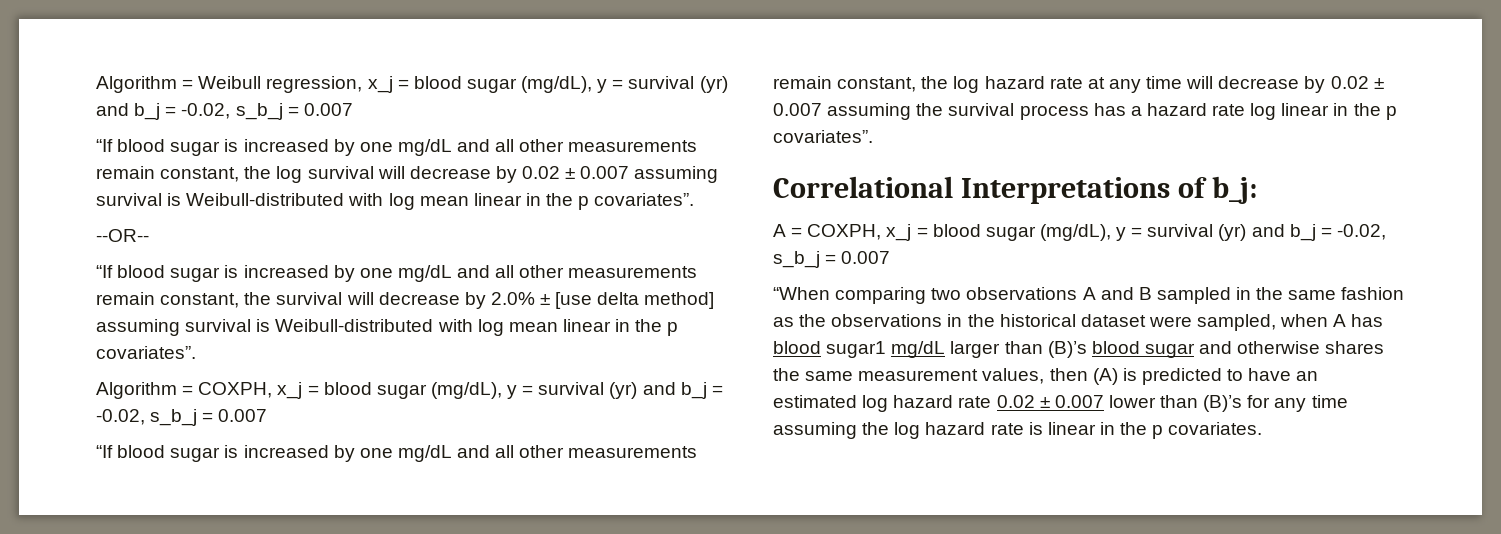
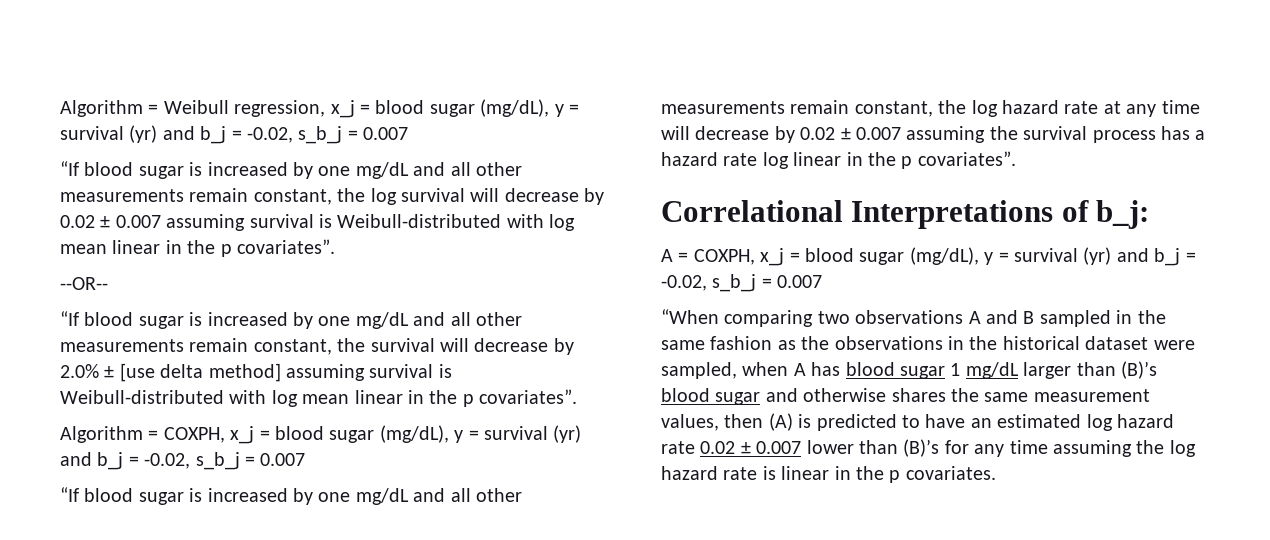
- “When comparing two observations A and B sampled in the same fashion as the observations in the historical dataset were sampled, when A has blood sugar1 mg/dL larger than (B)’s blood sugar and otherwise shares the same measurement values, then (A) is predicted to have an estimated log hazard rate 0.02 ± 0.007 lower than (B)’s for any time assuming the log hazard rate is linear in the p covariates.
+ “When comparing two observations A and B sampled in the same fashion as the observations in the historical dataset were sampled, when A has blood sugar 1 mg/dL larger than (B)’s blood sugar and otherwise shares the same measurement values, then (A) is predicted to have an estimated log hazard rate 0.02 ± 0.007 lower than (B)’s for any time assuming the log hazard rate is linear in the p covariates.

